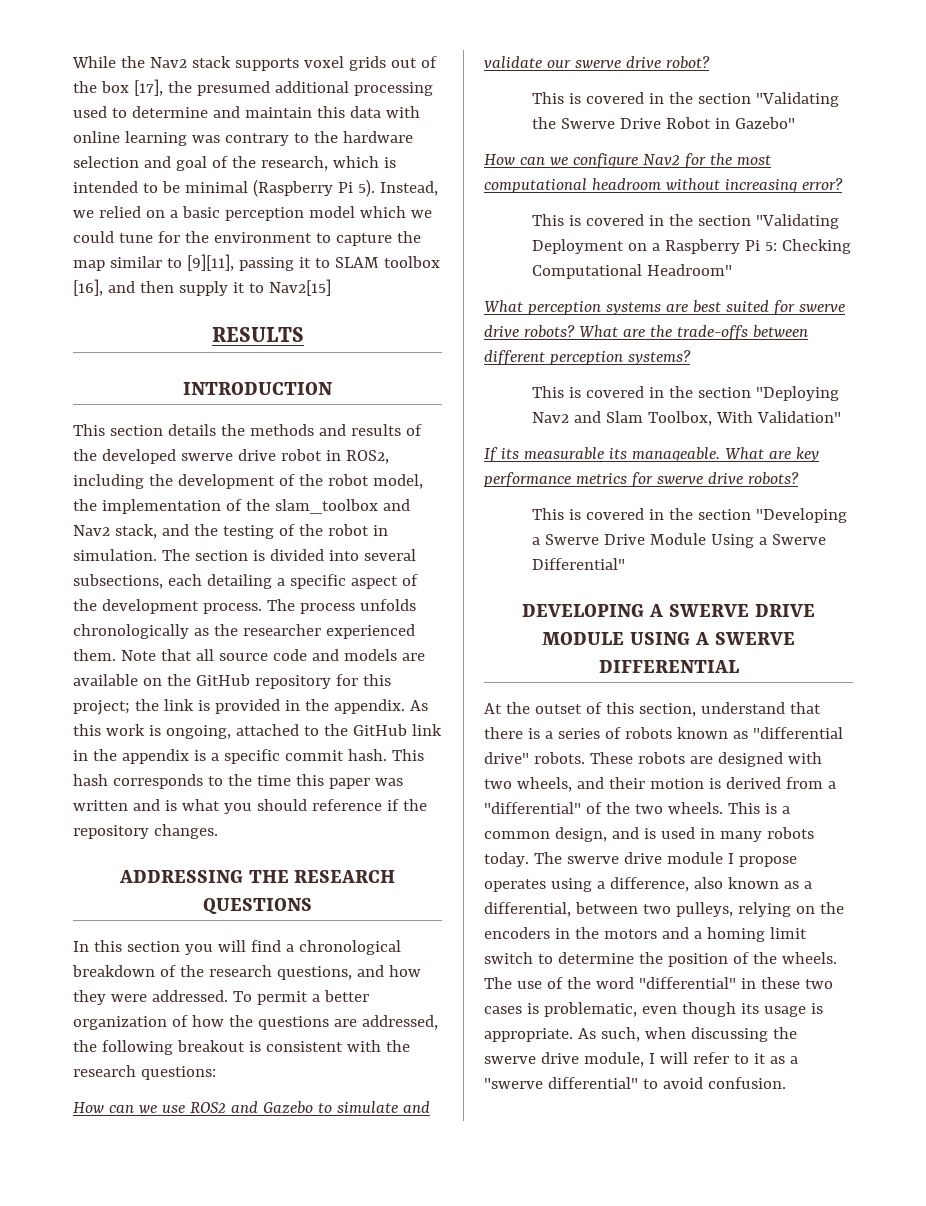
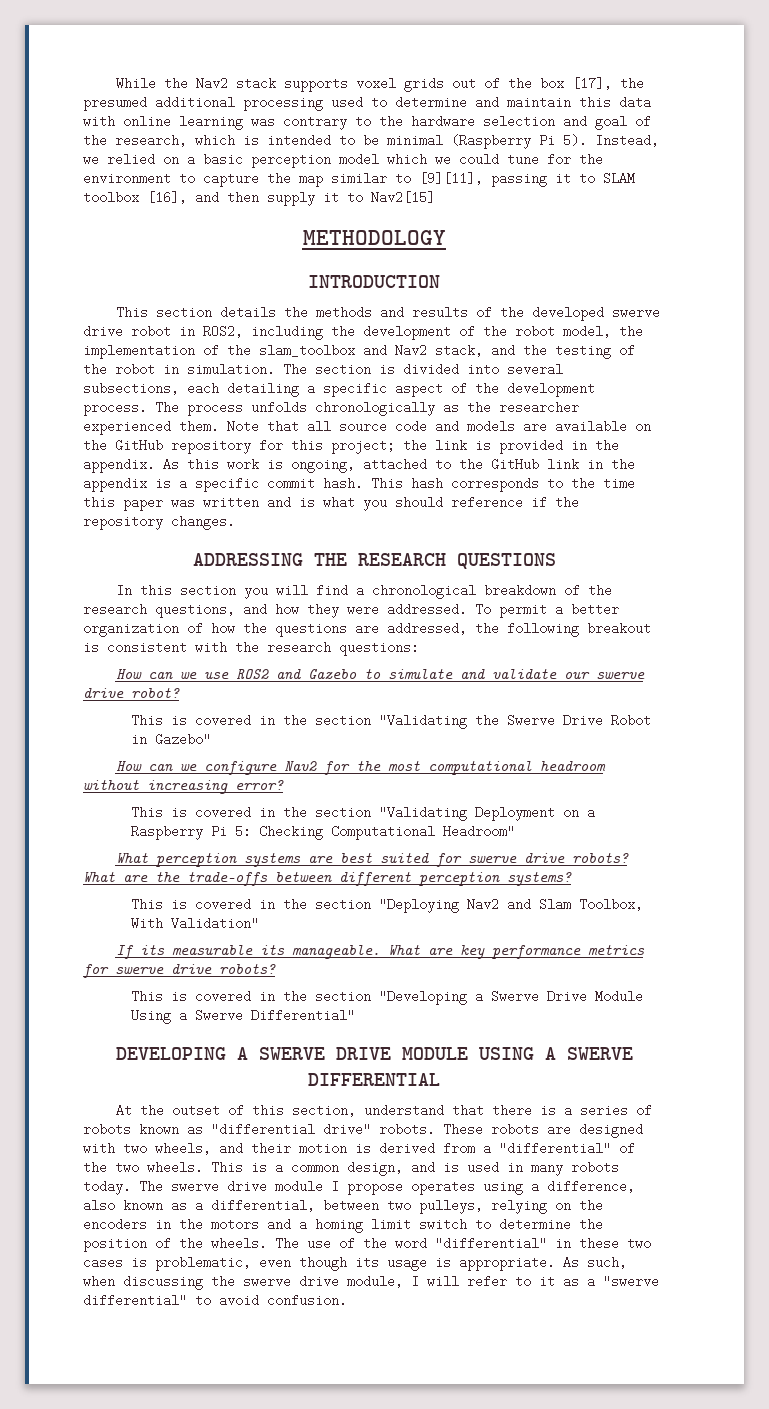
- RESULTS
+ METHODOLOGY

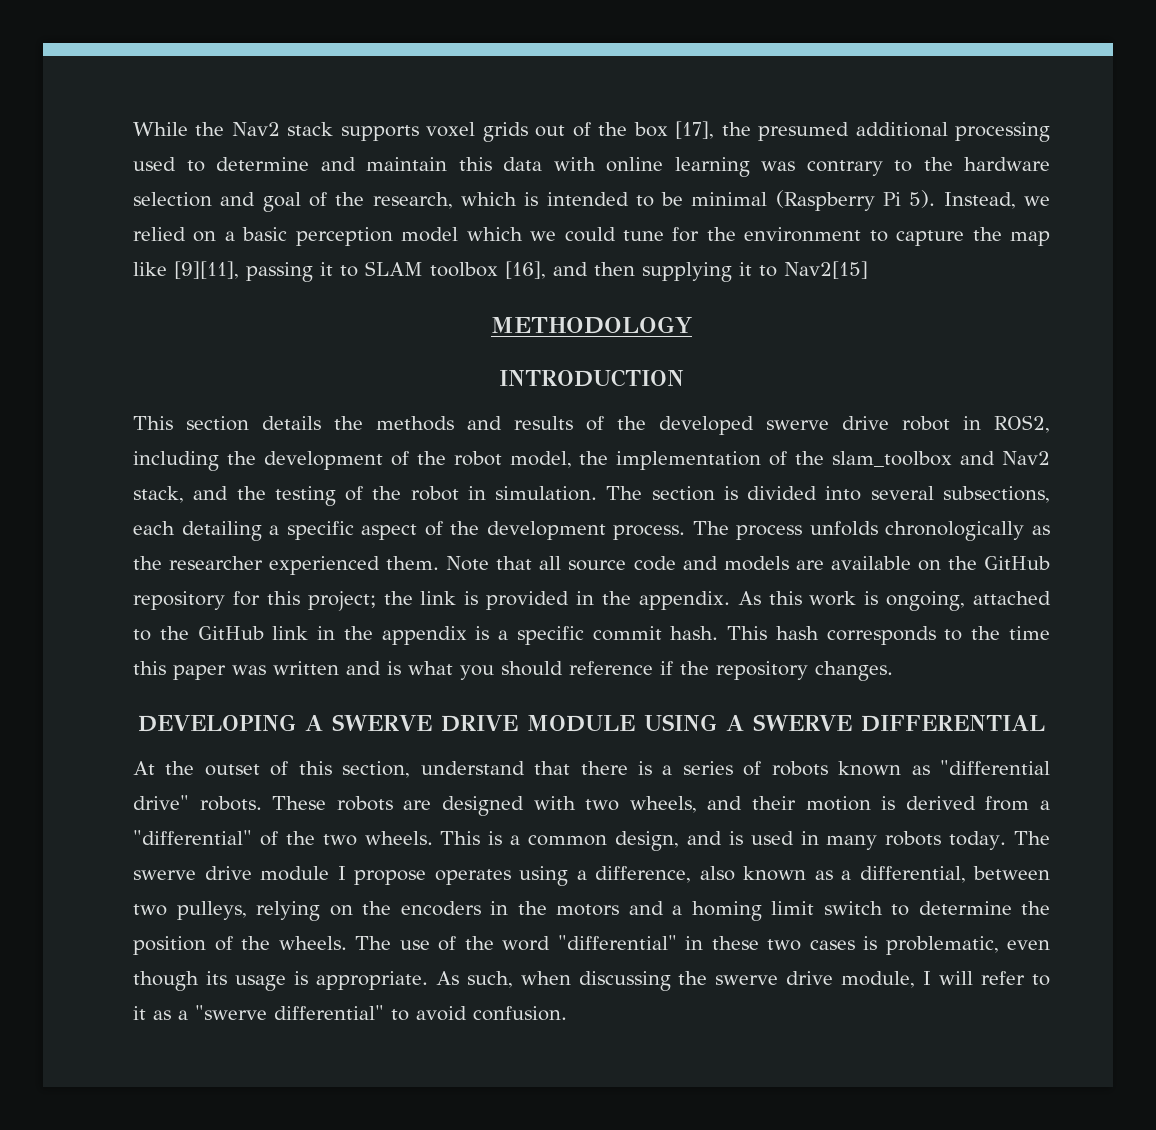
- Instead, we relied on a basic perception model which we could tune for the environment to capture the map similar to [9][11], passing it to SLAM toolbox [16], and then supply it to Nav2[15]
+ Instead, we relied on a basic perception model which we could tune for the environment to capture the map like [9][11], passing it to SLAM toolbox [16], and then supplying it to Nav2[15]
- ADDRESSING THE RESEARCH QUESTIONS
- In this section you will find a chronological breakdown of the research questions, and how they were addressed. To permit a better organization of how the questions are addressed, the following breakout is consistent with the research questions:
- How can we use ROS2 and Gazebo to simulate and validate our swerve drive robot?
- This is covered in the section "Validating the Swerve Drive Robot in Gazebo"
- How can we configure Nav2 for the most computational headroom without increasing error?
- This is covered in the section "Validating Deployment on a Raspberry Pi 5: Checking Computational Headroom"
- What perception systems are best suited for swerve drive robots? What are the trade-offs between different perception systems?
- This is covered in the section "Deploying Nav2 and Slam Toolbox, With Validation"
- If its measurable its manageable. What are key performance metrics for swerve drive robots?
- This is covered in the section "Developing a Swerve Drive Module Using a Swerve Differential"

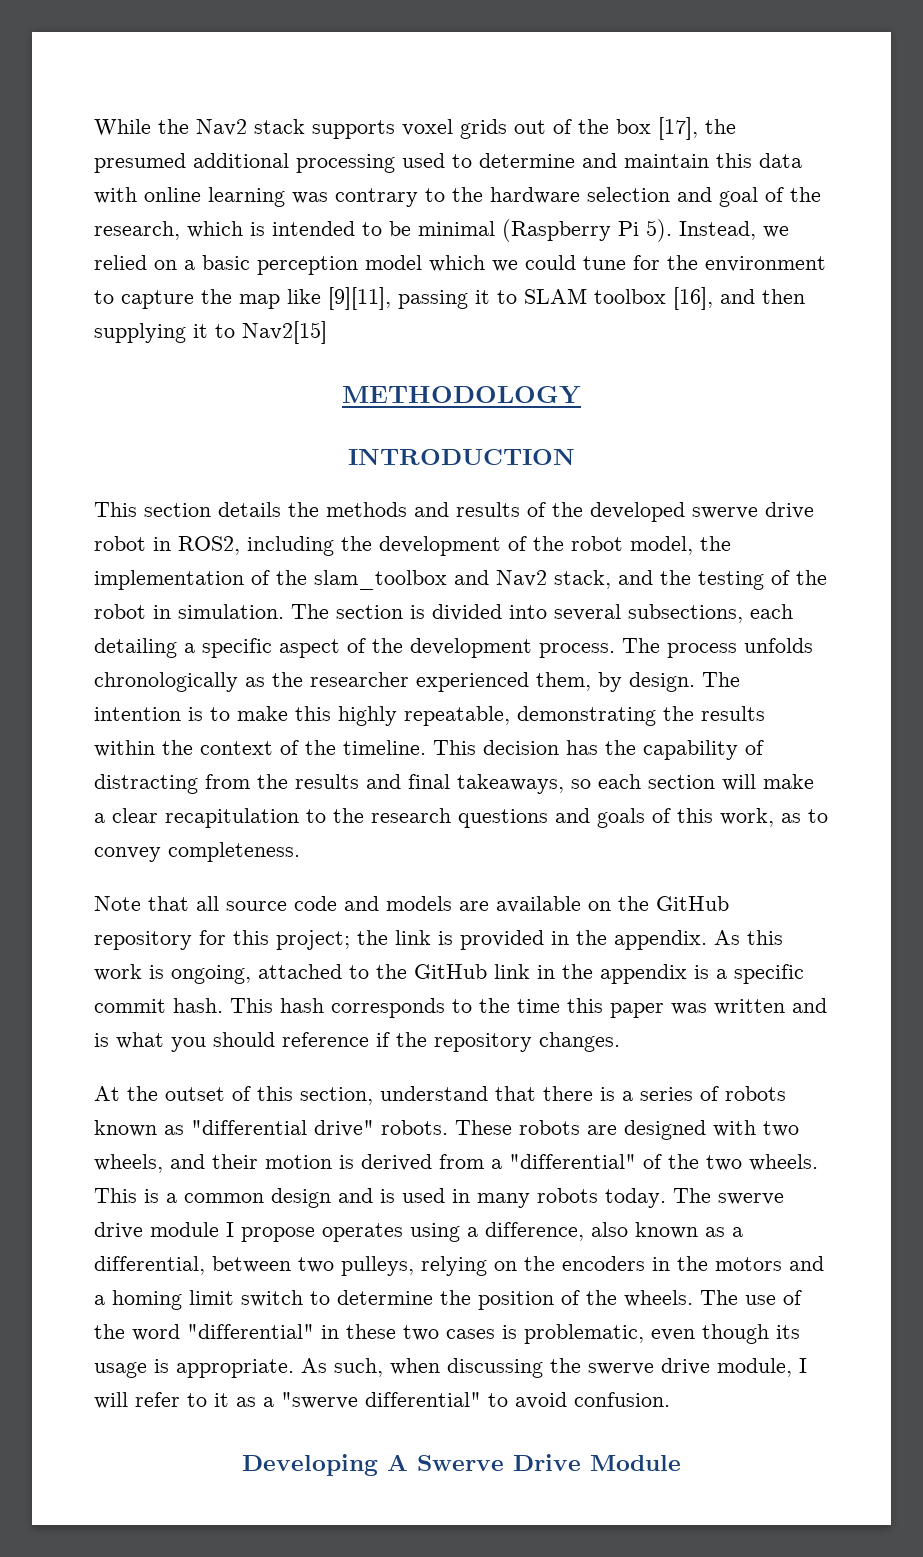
- The process unfolds chronologically as the researcher experienced them. Note that all source code and models are available on the GitHub repository for this project; the link is provided in the appendix.
+ The process unfolds chronologically as the researcher experienced them, by design. The intention is to make this highly repeatable, demonstrating the results within the context of the timeline. This decision has the capability of distracting from the results and final takeaways, so each section will make a clear recapitulation to the research questions and goals of this work, as to convey completeness.
+ Note that all source code and models are available on the GitHub repository for this project; the link is provided in the appendix.
- DEVELOPING A SWERVE DRIVE MODULE USING A SWERVE DIFFERENTIAL
- This is a common design, and is used in many robots today.
+ This is a common design and is used in many robots today.
+ Developing A Swerve Drive Module

